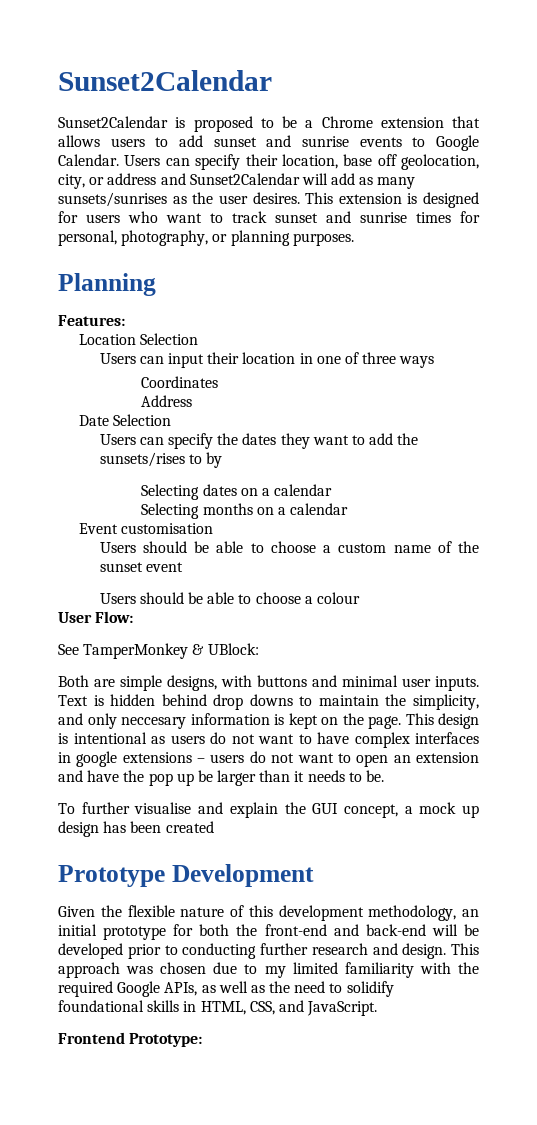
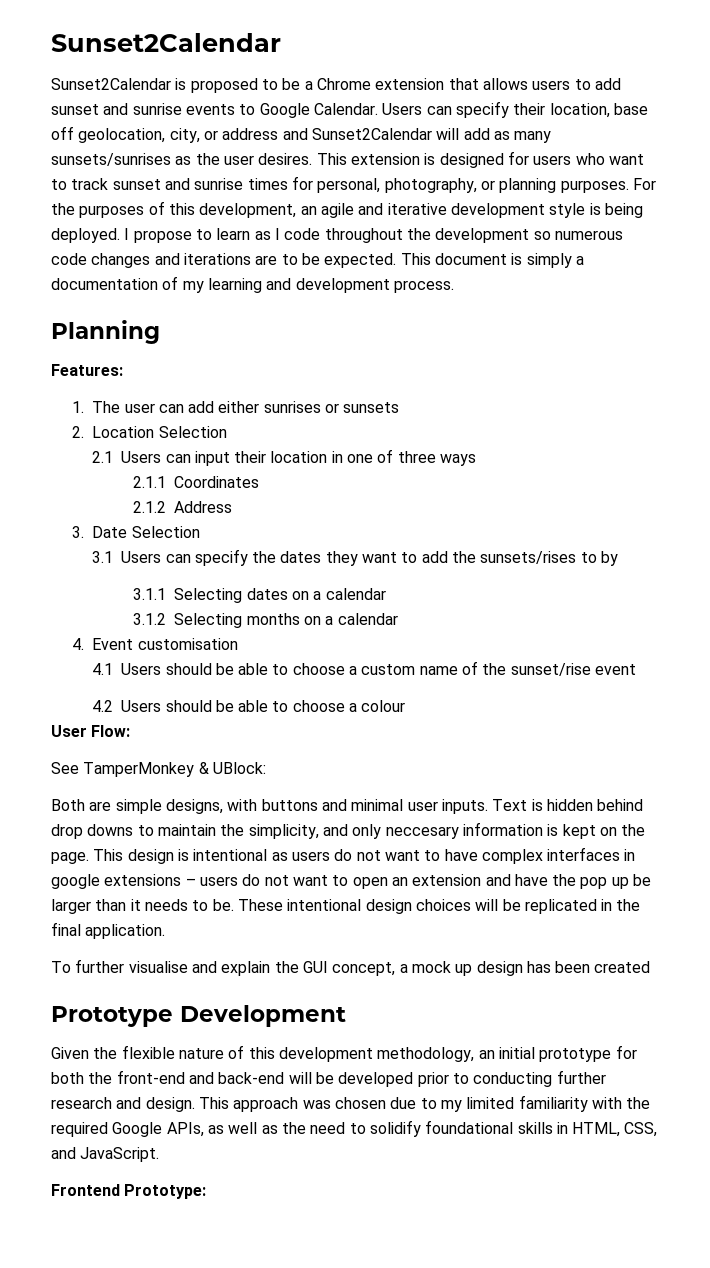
- This extension is designed for users who want to track sunset and sunrise times for personal, photography, or planning purposes.
+ This extension is designed for users who want to track sunset and sunrise times for personal, photography, or planning purposes. For the purposes of this development, an agile and iterative development style is being deployed. I propose to learn as I code throughout the development so numerous code changes and iterations are to be expected. This document is simply a documentation of my learning and development process.
  Planning
  Features:
- Location Selection
+ 1. The user can add either sunrises or sunsets
+ 2. Location Selection
- Users can input their location in one of three ways
+ 2.1 Users can input their location in one of three ways
- Coordinates
+ 2.1.1 Coordinates
- Address
+ 2.1.2 Address
- Date Selection
+ 3. Date Selection
- Users can specify the dates they want to add the sunsets/rises to by
+ 3.1 Users can specify the dates they want to add the sunsets/rises to by
- Selecting dates on a calendar
+ 3.1.1 Selecting dates on a calendar
- Selecting months on a calendar
+ 3.1.2 Selecting months on a calendar
- Event customisation
+ 4. Event customisation
- Users should be able to choose a custom name of the sunset event
+ 4.1 Users should be able to choose a custom name of the sunset/rise event
- Users should be able to choose a colour
+ 4.2 Users should be able to choose a colour
+ These intentional design choices will be replicated in the final application.

